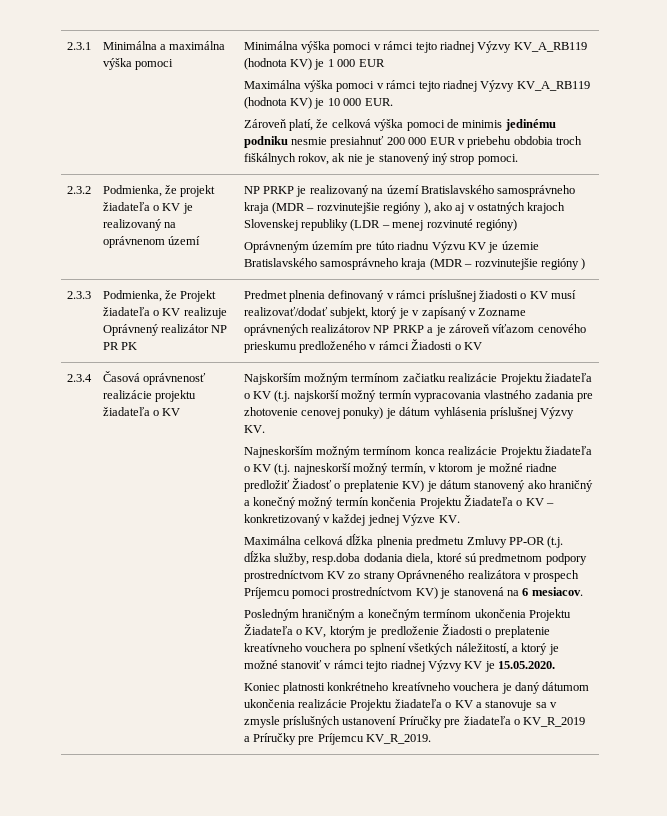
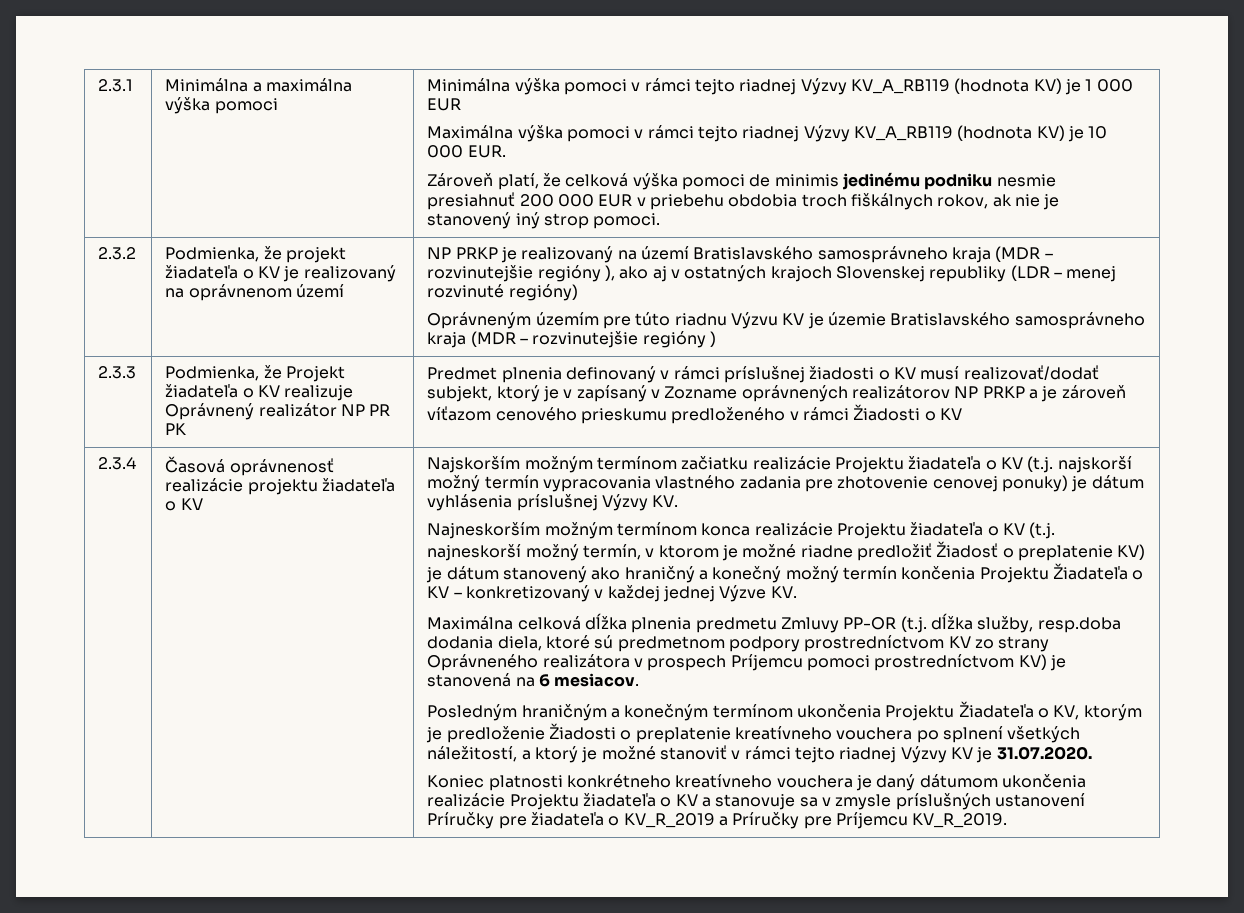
- Posledným hraničným a konečným termínom ukončenia Projektu Žiadateľa o KV, ktorým je predloženie Žiadosti o preplatenie kreatívneho vouchera po splnení všetkých náležitostí, a ktorý je možné stanoviť v rámci tejto riadnej Výzvy KV je 15.05.2020.
+ Posledným hraničným a konečným termínom ukončenia Projektu Žiadateľa o KV, ktorým je predloženie Žiadosti o preplatenie kreatívneho vouchera po splnení všetkých náležitostí, a ktorý je možné stanoviť v rámci tejto riadnej Výzvy KV je 31.07.2020.

